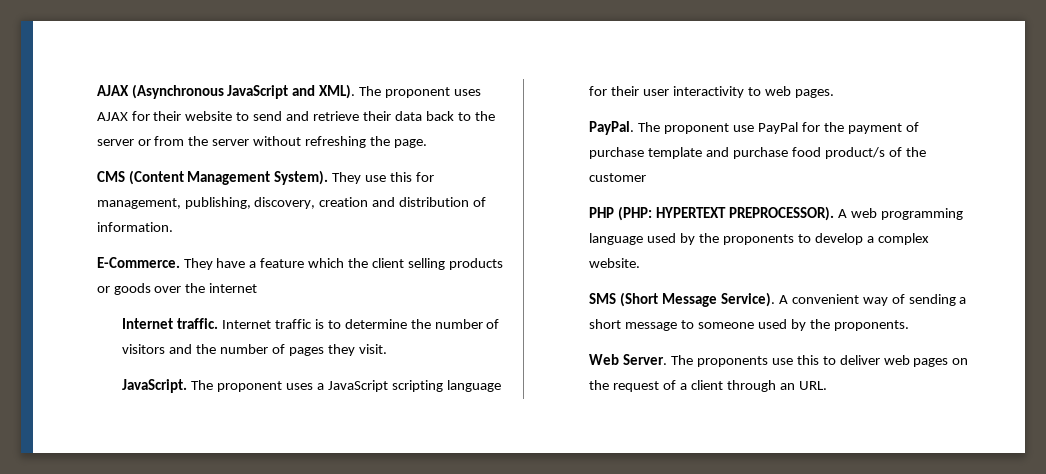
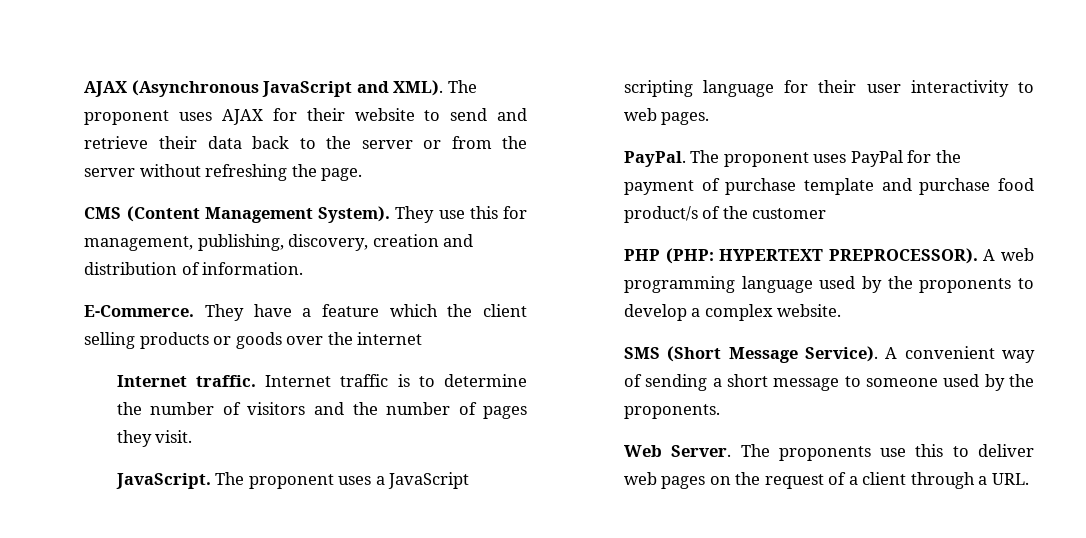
- The proponent use PayPal for the payment of purchase template and purchase food product/s of the customer
+ The proponent uses PayPal for the payment of purchase template and purchase food product/s of the customer
- The proponents use this to deliver web pages on the request of a client through an URL.
+ The proponents use this to deliver web pages on the request of a client through a URL.

